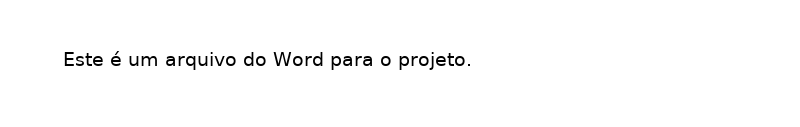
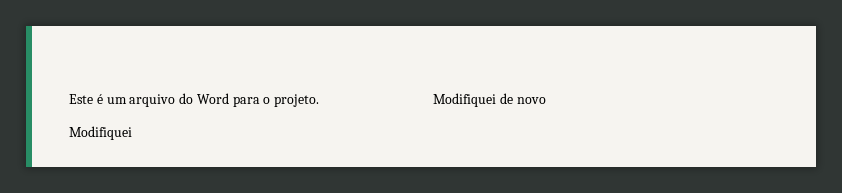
  Este é um arquivo do Word para o projeto.
+ Modifiquei
+ Modifiquei de novo

